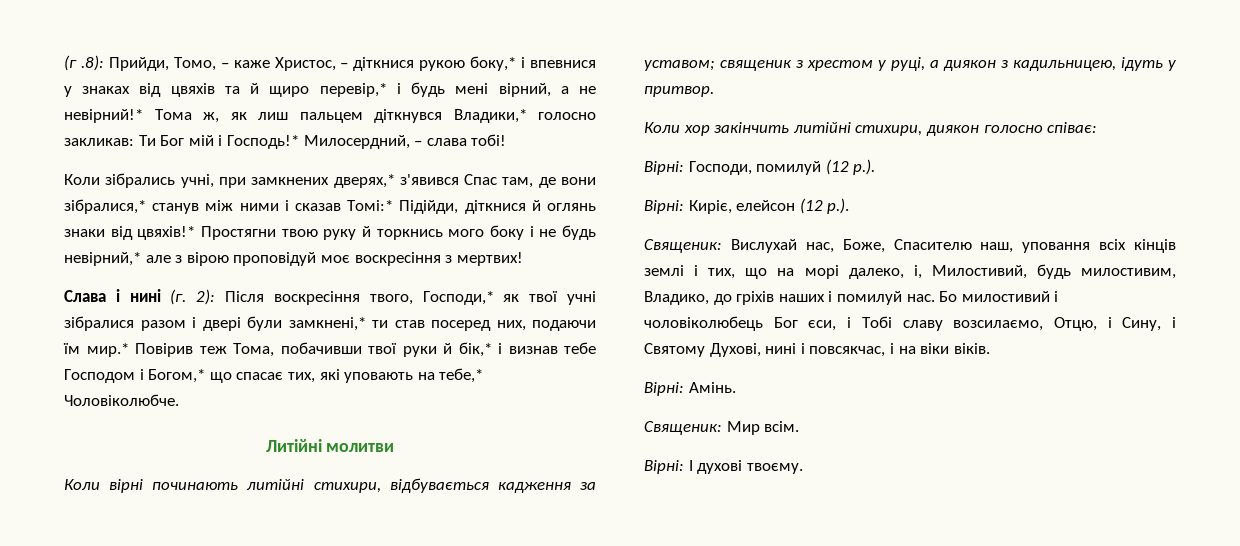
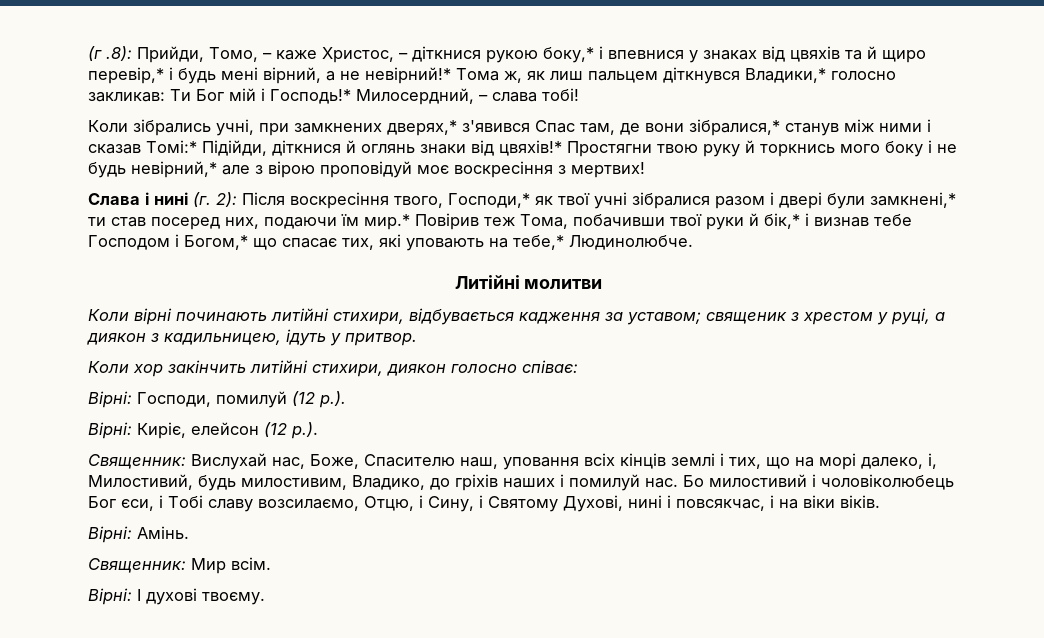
- Слава і нині (г. 2): Після воскресіння твого, Господи,* як твої учні зібралися разом і двері були замкнені,* ти став посеред них, подаючи їм мир.* Повірив теж Тома, побачивши твої руки й бік,* і визнав тебе Господом і Богом,* що спасає тих, які уповають на тебе,* Чоловіколюбче.
+ Слава і нині (г. 2): Після воскресіння твого, Господи,* як твої учні зібралися разом і двері були замкнені,* ти став посеред них, подаючи їм мир.* Повірив теж Тома, побачивши твої руки й бік,* і визнав тебе Господом і Богом,* що спасає тих, які уповають на тебе,* Людинолюбче.
- Священик: Вислухай нас, Боже, Спасителю наш, уповання всіх кінців землі і тих, що на морі далеко, і, Милостивий, будь милостивим, Владико, до гріхів наших і помилуй нас.
+ Священник: Вислухай нас, Боже, Спасителю наш, уповання всіх кінців землі і тих, що на морі далеко, і, Милостивий, будь милостивим, Владико, до гріхів наших і помилуй нас.
- Священик: Мир всім.
+ Священник: Мир всім.

